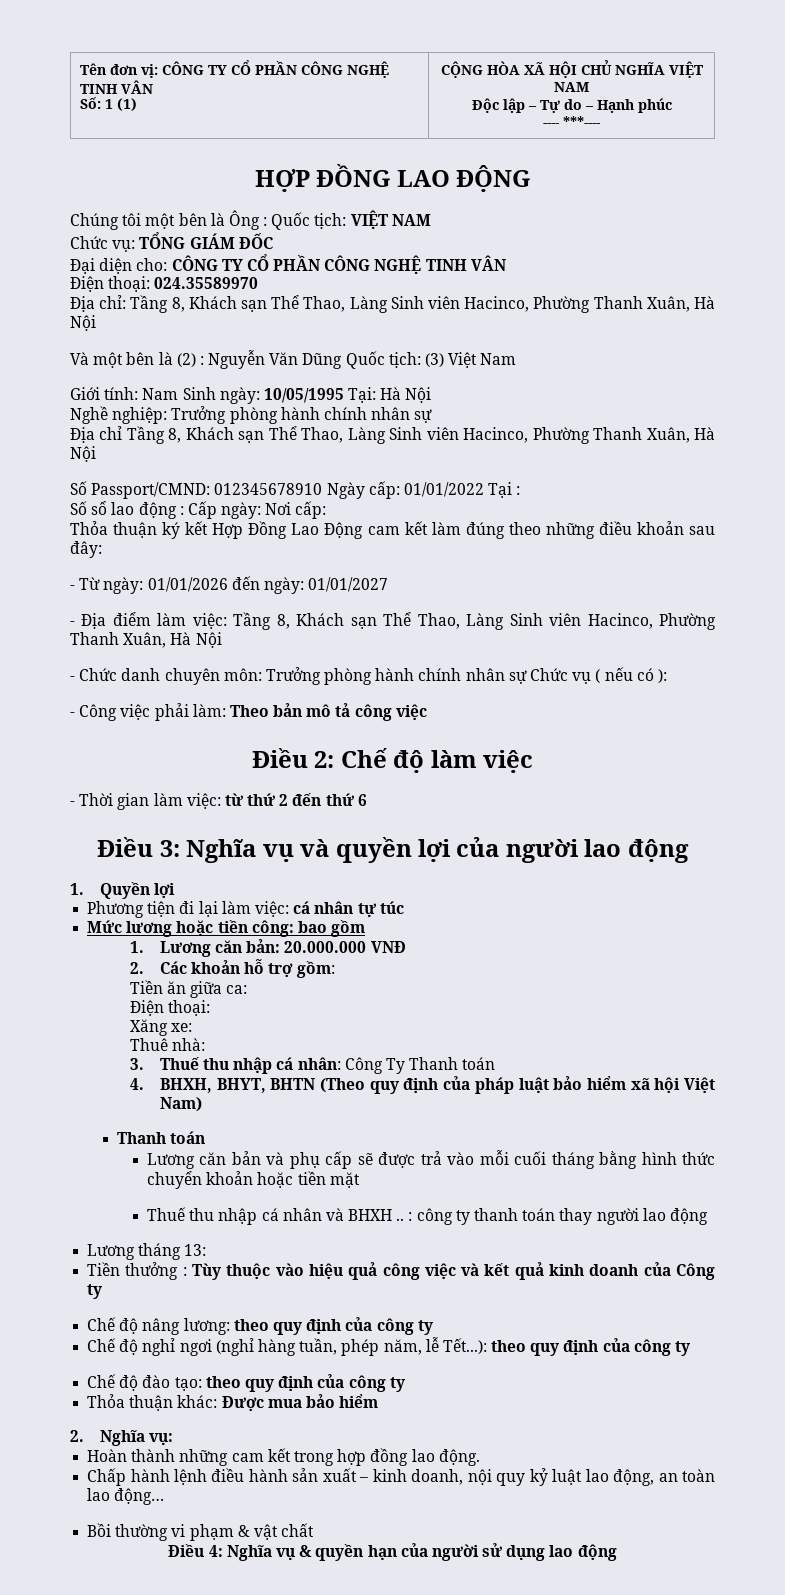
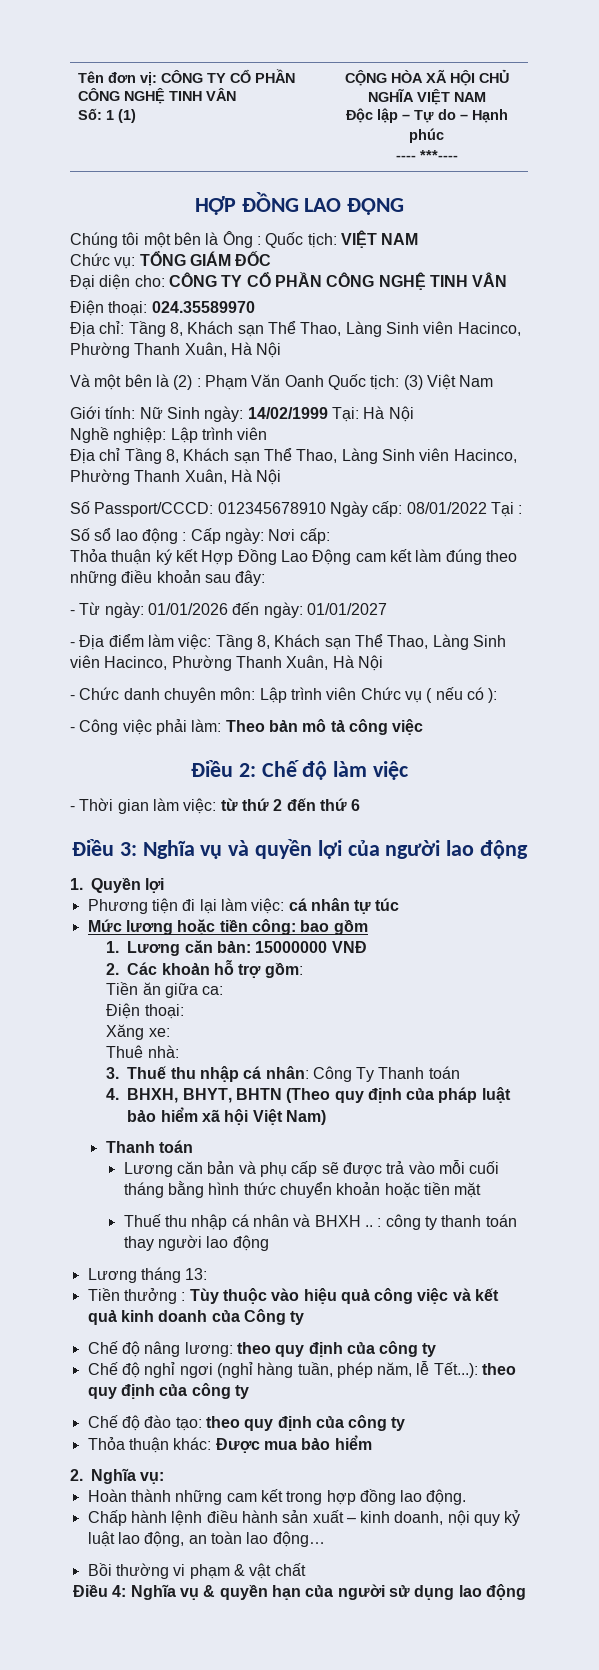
- Và một bên là (2) : Nguyễn Văn Dũng Quốc tịch: (3) Việt Nam
+ Và một bên là (2) : Phạm Văn Oanh Quốc tịch: (3) Việt Nam
- Giới tính: Nam Sinh ngày: 10/05/1995 Tại: Hà Nội
+ Giới tính: Nữ Sinh ngày: 14/02/1999 Tại: Hà Nội
- Nghề nghiệp: Trưởng phòng hành chính nhân sự
+ Nghề nghiệp: Lập trình viên
- Số Passport/CMND: 012345678910 Ngày cấp: 01/01/2022 Tại :
+ Số Passport/CCCD: 012345678910 Ngày cấp: 08/01/2022 Tại :
- - Chức danh chuyên môn: Trưởng phòng hành chính nhân sự Chức vụ ( nếu có ):
+ - Chức danh chuyên môn: Lập trình viên Chức vụ ( nếu có ):
- 1. Lương căn bản: 20.000.000 VNĐ
+ 1. Lương căn bản: 15000000 VNĐ

